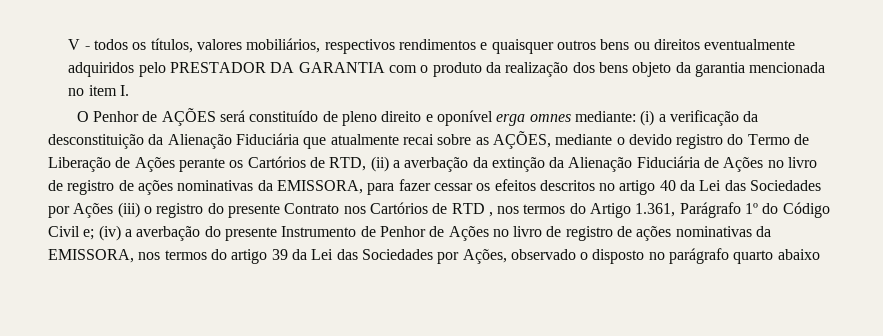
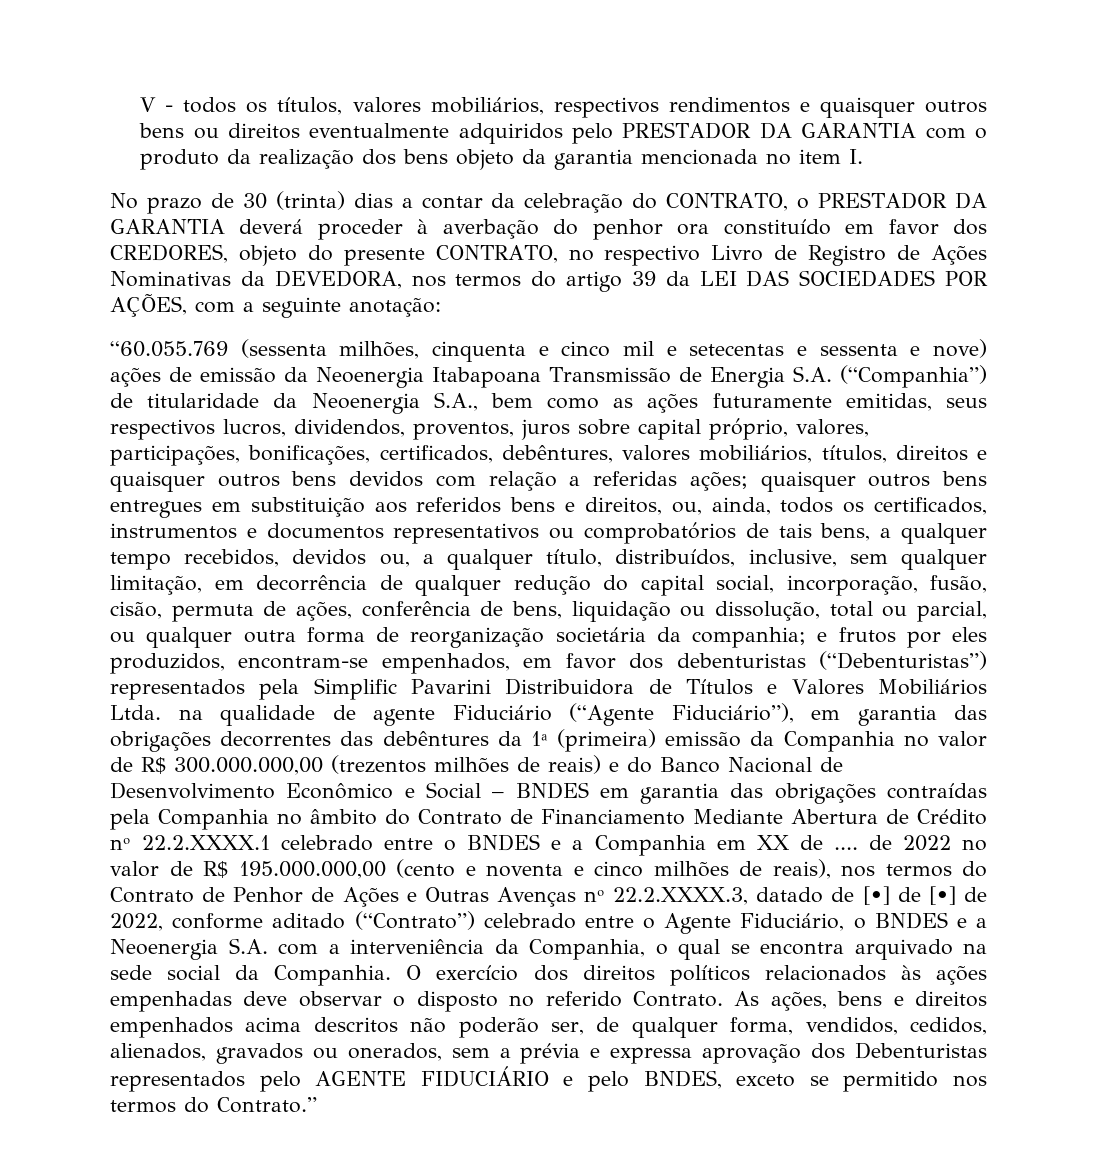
- O Penhor de AÇÕES será constituído de pleno direito e oponível erga omnes mediante: (i) a verificação da desconstituição da Alienação Fiduciária que atualmente recai sobre as AÇÕES, mediante o devido registro do Termo de Liberação de Ações perante os Cartórios de RTD, (ii) a averbação da extinção da Alienação Fiduciária de Ações no livro de registro de ações nominativas da EMISSORA, para fazer cessar os efeitos descritos no artigo 40 da Lei das Sociedades por Ações (iii) o registro do presente Contrato nos Cartórios de RTD , nos termos do Artigo 1.361, Parágrafo 1º do Código Civil e; (iv) a averbação do presente Instrumento de Penhor de Ações no livro de registro de ações nominativas da EMISSORA, nos termos do artigo 39 da Lei das Sociedades por Ações, observado o disposto no parágrafo quarto abaixo
+ No prazo de 30 (trinta) dias a contar da celebração do CONTRATO, o PRESTADOR DA GARANTIA deverá proceder à averbação do penhor ora constituído em favor dos CREDORES, objeto do presente CONTRATO, no respectivo Livro de Registro de Ações Nominativas da DEVEDORA, nos termos do artigo 39 da LEI DAS SOCIEDADES POR AÇÕES, com a seguinte anotação:
+ “60.055.769 (sessenta milhões, cinquenta e cinco mil e setecentas e sessenta e nove) ações de emissão da Neoenergia Itabapoana Transmissão de Energia S.A. (“Companhia”) de titularidade da Neoenergia S.A., bem como as ações futuramente emitidas, seus respectivos lucros, dividendos, proventos, juros sobre capital próprio, valores, participações, bonificações, certificados, debêntures, valores mobiliários, títulos, direitos e quaisquer outros bens devidos com relação a referidas ações; quaisquer outros bens entregues em substituição aos referidos bens e direitos, ou, ainda, todos os certificados, instrumentos e documentos representativos ou comprobatórios de tais bens, a qualquer tempo recebidos, devidos ou, a qualquer título, distribuídos, inclusive, sem qualquer limitação, em decorrência de qualquer redução do capital social, incorporação, fusão, cisão, permuta de ações, conferência de bens, liquidação ou dissolução, total ou parcial, ou qualquer outra forma de reorganização societária da companhia; e frutos por eles produzidos, encontram-se empenhados, em favor dos debenturistas (“Debenturistas”) representados pela Simplific Pavarini Distribuidora de Títulos e Valores Mobiliários Ltda. na qualidade de agente Fiduciário (“Agente Fiduciário”), em garantia das obrigações decorrentes das debêntures da 1ª (primeira) emissão da Companhia no valor de R$ 300.000.000,00 (trezentos milhões de reais) e do Banco Nacional de Desenvolvimento Econômico e Social – BNDES em garantia das obrigações contraídas pela Companhia no âmbito do Contrato de Financiamento Mediante Abertura de Crédito nº 22.2.XXXX.1 celebrado entre o BNDES e a Companhia em XX de .... de 2022 no valor de R$ 195.000.000,00 (cento e noventa e cinco milhões de reais), nos termos do Contrato de Penhor de Ações e Outras Avenças nº 22.2.XXXX.3, datado de [•] de [•] de 2022, conforme aditado (“Contrato”) celebrado entre o Agente Fiduciário, o BNDES e a Neoenergia S.A. com a interveniência da Companhia, o qual se encontra arquivado na sede social da Companhia. O exercício dos direitos políticos relacionados às ações empenhadas deve observar o disposto no referido Contrato. As ações, bens e direitos empenhados acima descritos não poderão ser, de qualquer forma, vendidos, cedidos, alienados, gravados ou onerados, sem a prévia e expressa aprovação dos Debenturistas representados pelo AGENTE FIDUCIÁRIO e pelo BNDES, exceto se permitido nos termos do Contrato.”

